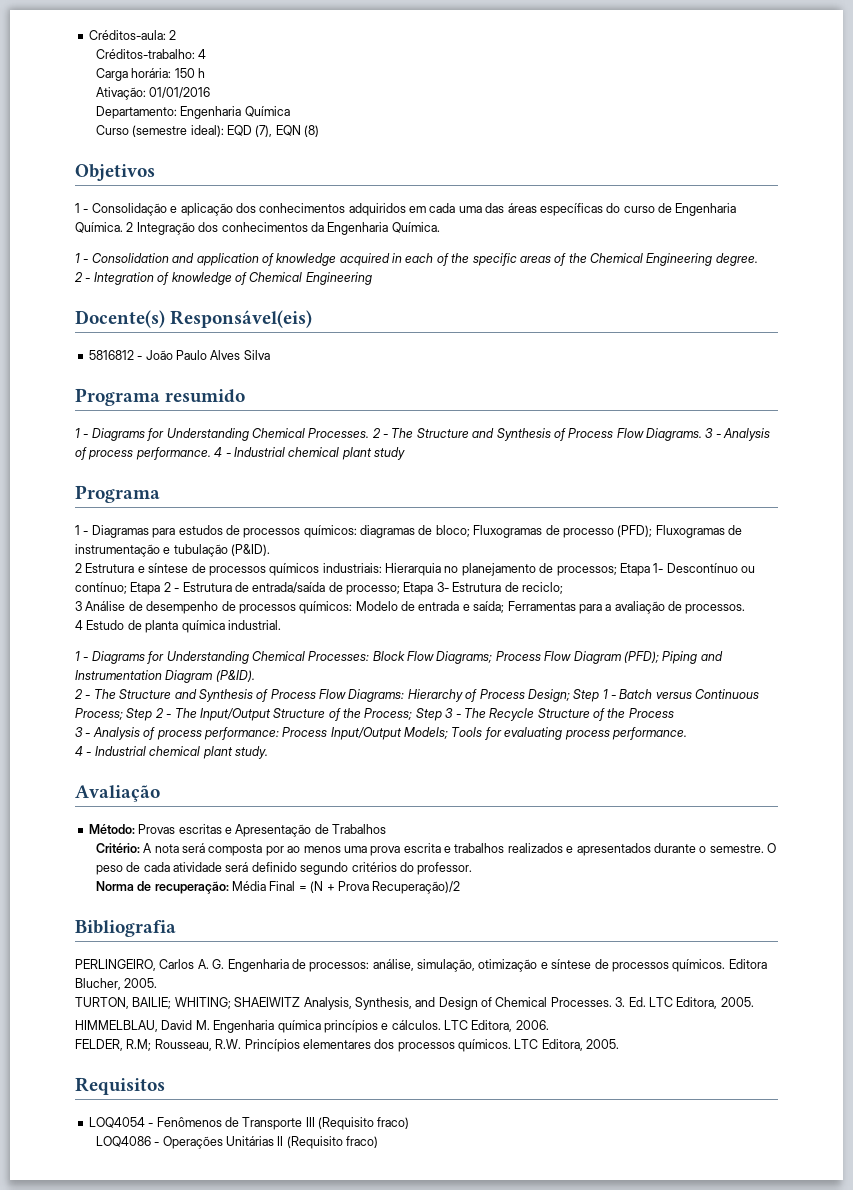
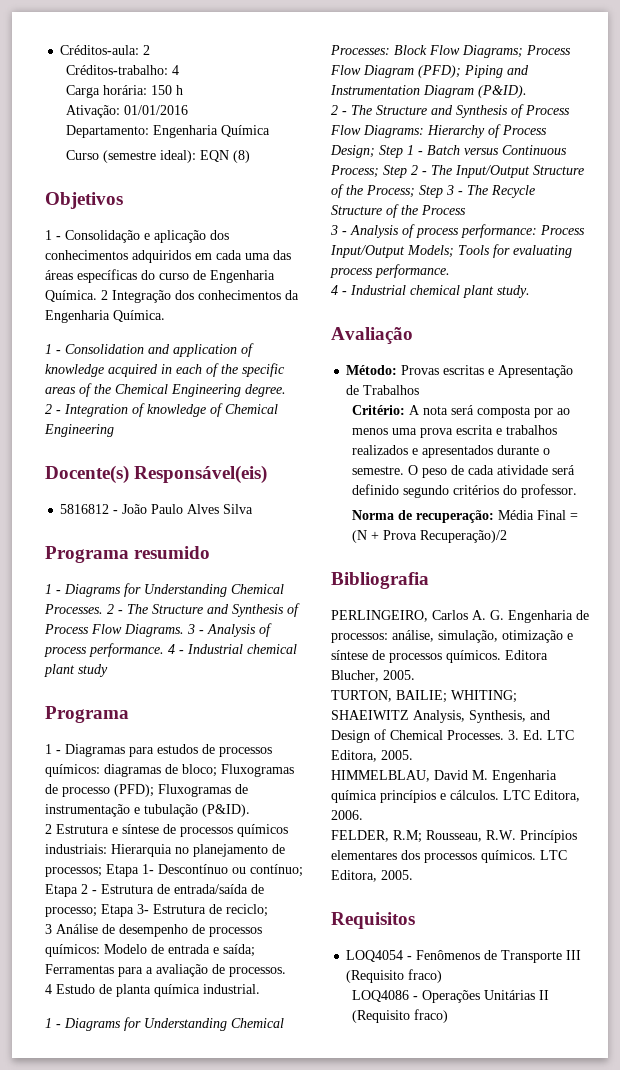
- Curso (semestre ideal): EQD (7), EQN (8)
+ Curso (semestre ideal): EQN (8)

